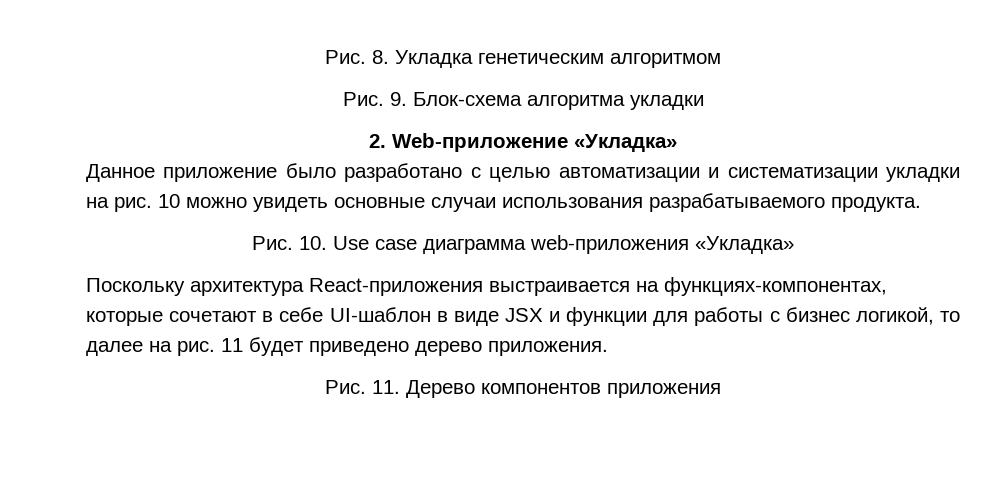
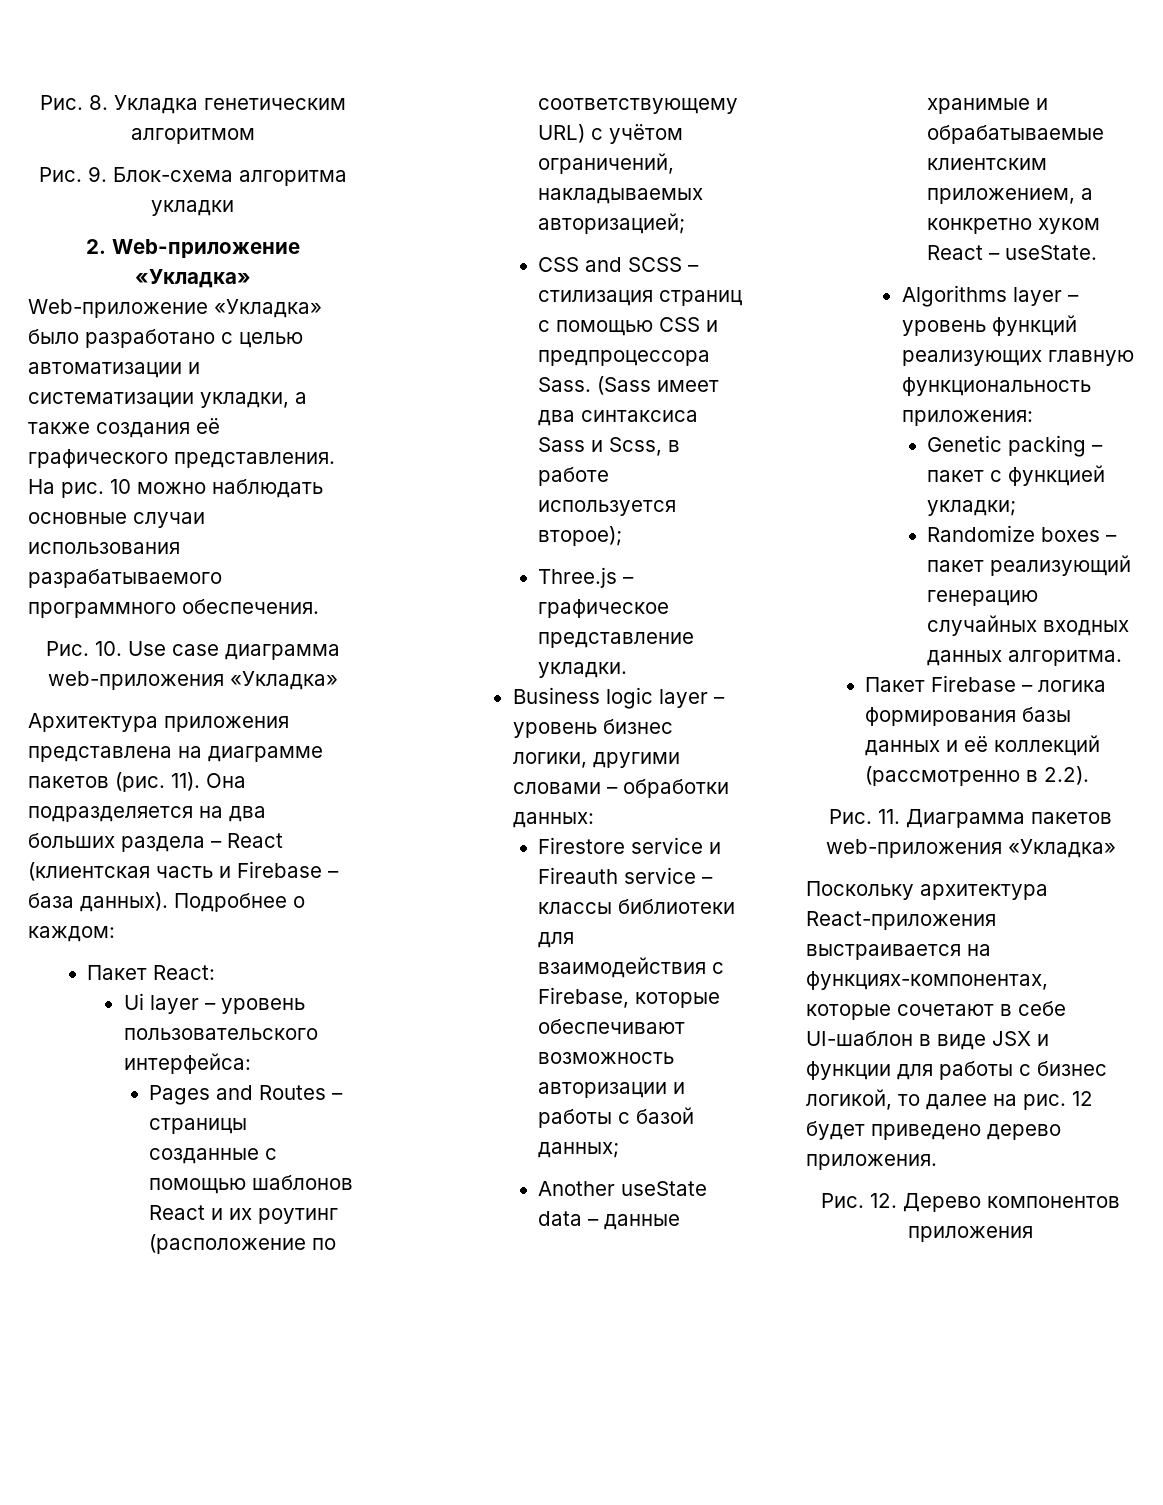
- Данное приложение было разработано с целью автоматизации и систематизации укладки на рис.
+ Web-приложение «Укладка» было разработано с целью автоматизации и систематизации укладки, а также создания её графического представления. На рис.
- 10 можно увидеть основные случаи использования разрабатываемого продукта.
+ 10 можно наблюдать основные случаи использования разрабатываемого программного обеспечения.
+ Архитектура приложения представлена на диаграмме пакетов (рис. 11). Она подразделяется на два больших раздела – React (клиентская часть и Firebase – база данных). Подробнее о каждом:
+ Пакет React:
+ Ui layer – уровень пользовательского интерфейса:
+ Pages and Routes – страницы созданные с помощью шаблонов React и их роутинг (расположение по соответствующему URL) с учётом ограничений, накладываемых авторизацией;
+ CSS and SCSS – стилизация страниц с помощью CSS и предпроцессора Sass. (Sass имеет два синтаксиса Sass и Scss, в работе используется второе);
+ Three.js – графическое представление укладки.
+ Business logic layer – уровень бизнес логики, другими словами – обработки данных:
+ Firestore service и Fireauth service – классы библиотеки для взаимодействия с Firebase, которые обеспечивают возможность авторизации и работы с базой данных;
+ Another useState data – данные хранимые и обрабатываемые клиентским приложением, а конкретно хуком React – useState.
+ Algorithms layer – уровень функций реализующих главную функциональность приложения:
+ Genetic packing – пакет с функцией укладки;
+ Randomize boxes – пакет реализующий генерацию случайных входных данных алгоритма.
+ Пакет Firebase – логика формирования базы данных и её коллекций (рассмотренно в 2.2).
+ Рис. 11. Диаграмма пакетов web-приложения «Укладка»
- 11 будет приведено дерево приложения.
+ 12 будет приведено дерево приложения.
- Рис. 11. Дерево компонентов приложения
+ Рис. 12. Дерево компонентов приложения

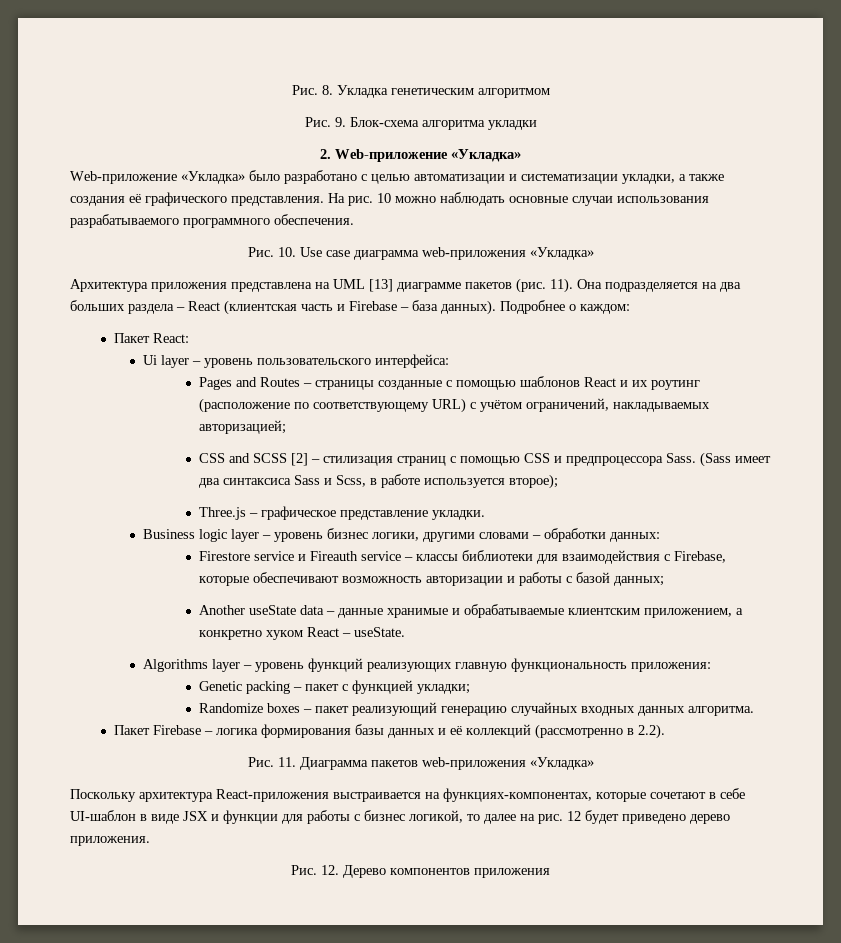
- Архитектура приложения представлена на диаграмме пакетов (рис.
+ Архитектура приложения представлена на UML [13] диаграмме пакетов (рис.
- CSS and SCSS – стилизация страниц с помощью CSS и предпроцессора Sass.
+ CSS and SCSS [2] – стилизация страниц с помощью CSS и предпроцессора Sass.

